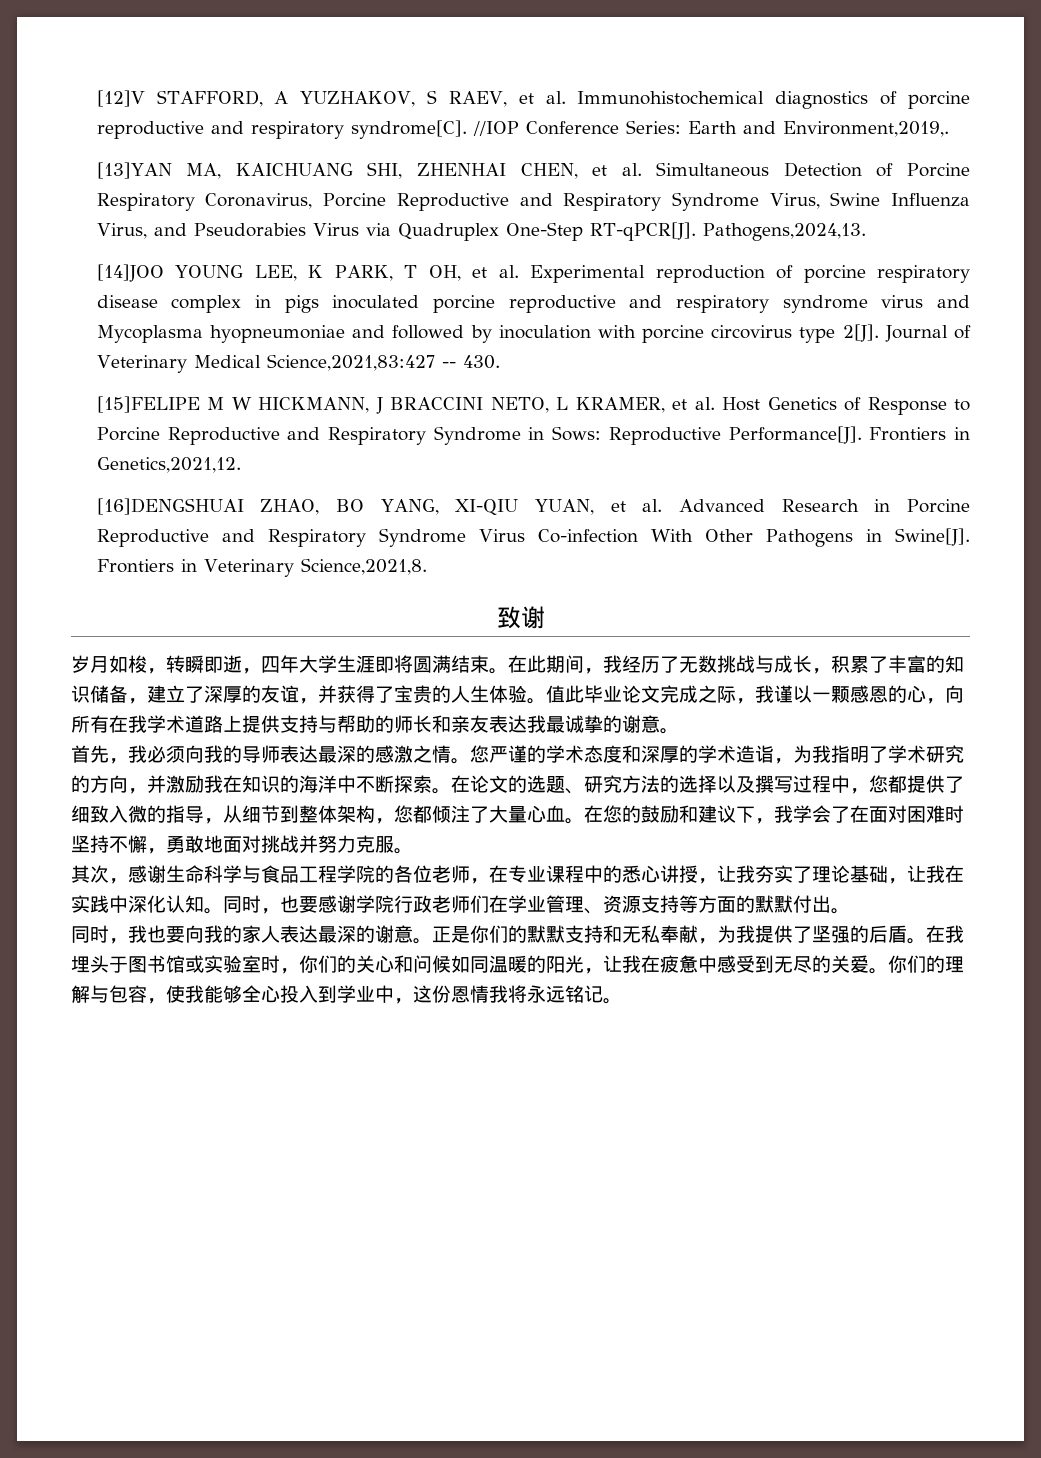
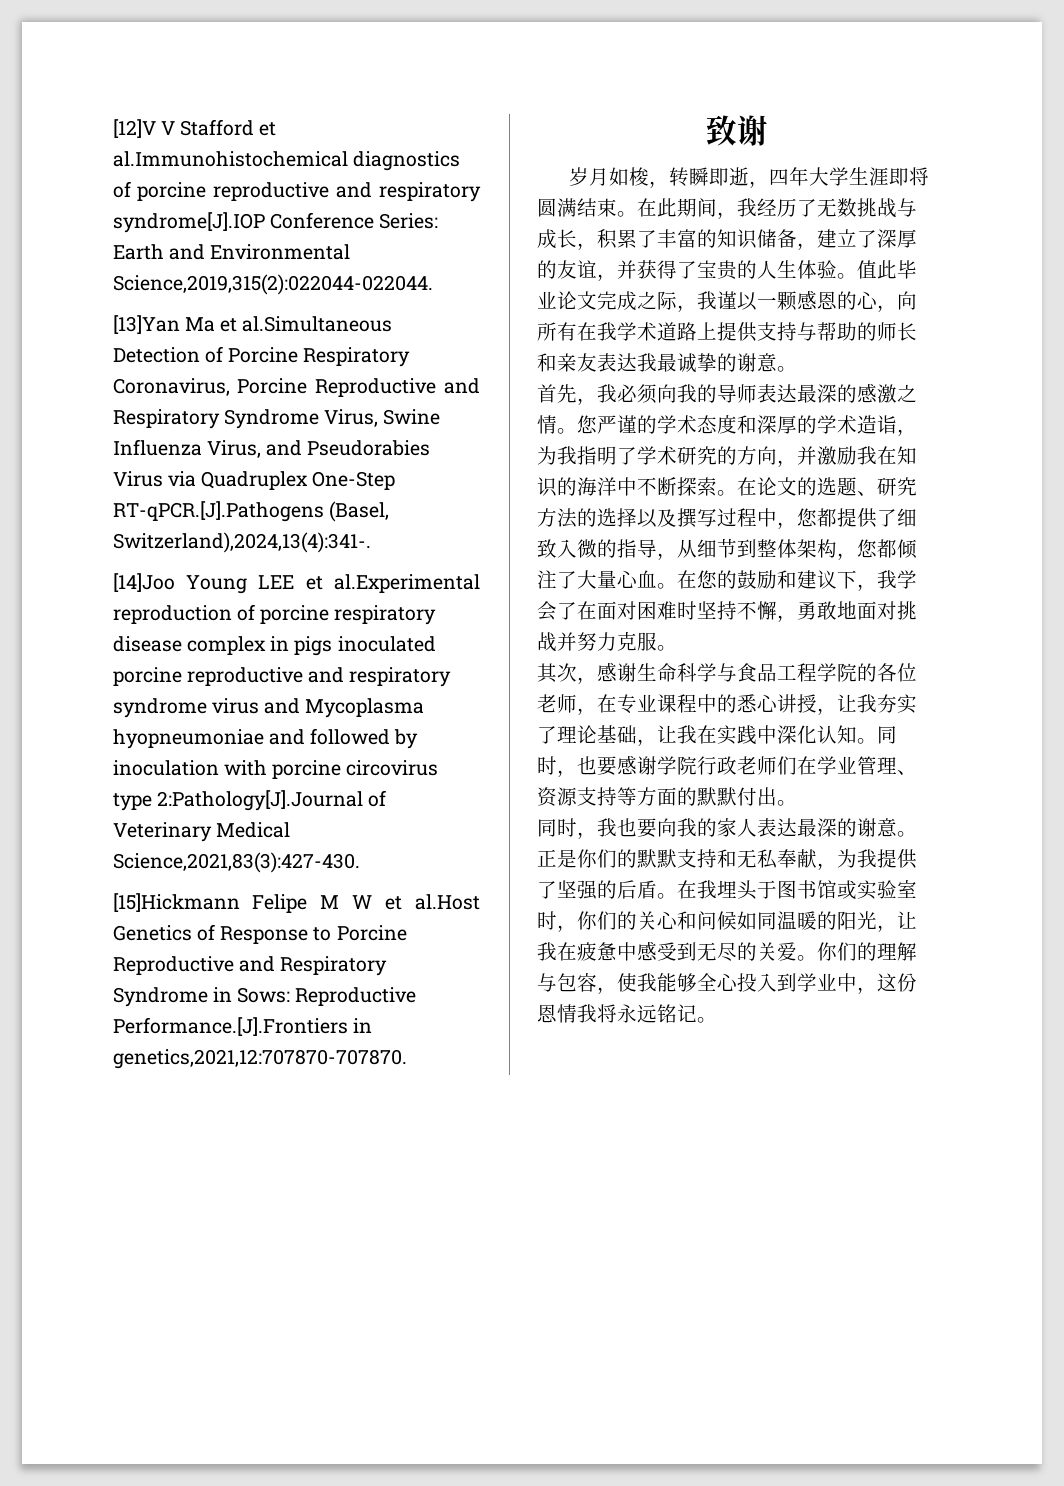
- [12]V STAFFORD, A YUZHAKOV, S RAEV, et al. Immunohistochemical diagnostics of porcine reproductive and respiratory syndrome[C]. //IOP Conference Series:
+ [12]V V Stafford et al.Immunohistochemical diagnostics of porcine reproductive and respiratory syndrome[J].IOP Conference Series:
- Earth and Environment,2019,.
- [13]YAN MA, KAICHUANG SHI, ZHENHAI CHEN, et al. Simultaneous Detection of Porcine Respiratory Coronavirus, Porcine Reproductive and Respiratory Syndrome Virus, Swine Influenza Virus, and Pseudorabies Virus via Quadruplex One-Step RT-qPCR[J]. Pathogens,2024,13.
- [14]JOO YOUNG LEE, K PARK, T OH, et al. Experimental reproduction of porcine respiratory disease complex in pigs inoculated porcine reproductive and respiratory syndrome virus and Mycoplasma hyopneumoniae and followed by inoculation with porcine circovirus type 2[J]. Journal of Veterinary Medical Science,2021,83:427 -- 430.
- [15]FELIPE M W HICKMANN, J BRACCINI NETO, L KRAMER, et al. Host Genetics of Response to Porcine Reproductive and Respiratory Syndrome in Sows:
+ Earth and Environmental Science,2019,315(2):022044-022044.
+ [13]Yan Ma et al.Simultaneous Detection of Porcine Respiratory Coronavirus, Porcine Reproductive and Respiratory Syndrome Virus, Swine Influenza Virus, and Pseudorabies Virus via Quadruplex One-Step RT-qPCR.[J].Pathogens (Basel, Switzerland),2024,13(4):341-.
+ [14]Joo Young LEE et al.Experimental reproduction of porcine respiratory disease complex in pigs inoculated porcine reproductive and respiratory syndrome virus and Mycoplasma hyopneumoniae and followed by inoculation with porcine circovirus type 2:Pathology[J].Journal of Veterinary Medical Science,2021,83(3):427-430.
+ [15]Hickmann Felipe M W et al.Host Genetics of Response to Porcine Reproductive and Respiratory Syndrome in Sows:
- Reproductive Performance[J]. Frontiers in Genetics,2021,12.
- [16]DENGSHUAI ZHAO, BO YANG, XI-QIU YUAN, et al. Advanced Research in Porcine Reproductive and Respiratory Syndrome Virus Co-infection With Other Pathogens in Swine[J]. Frontiers in Veterinary Science,2021,8.
+ Reproductive Performance.[J].Frontiers in genetics,2021,12:707870-707870.

